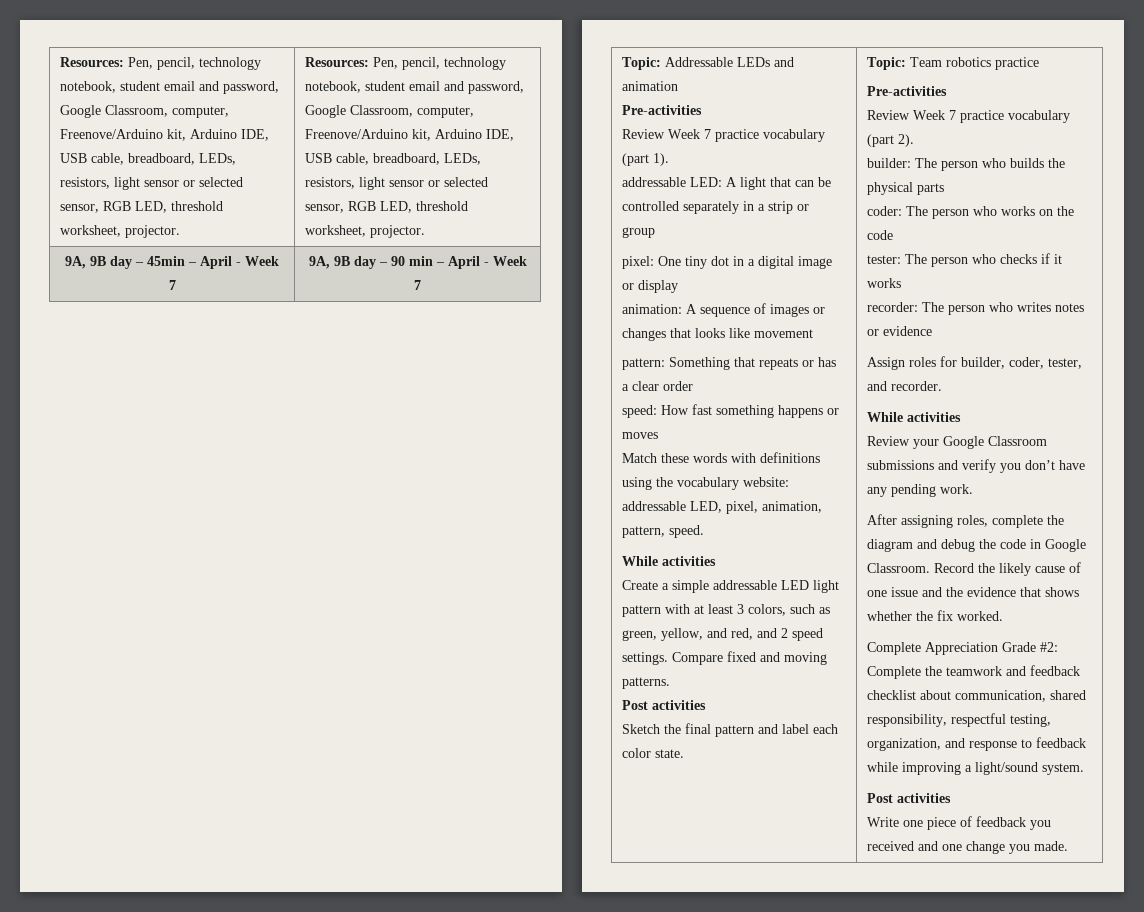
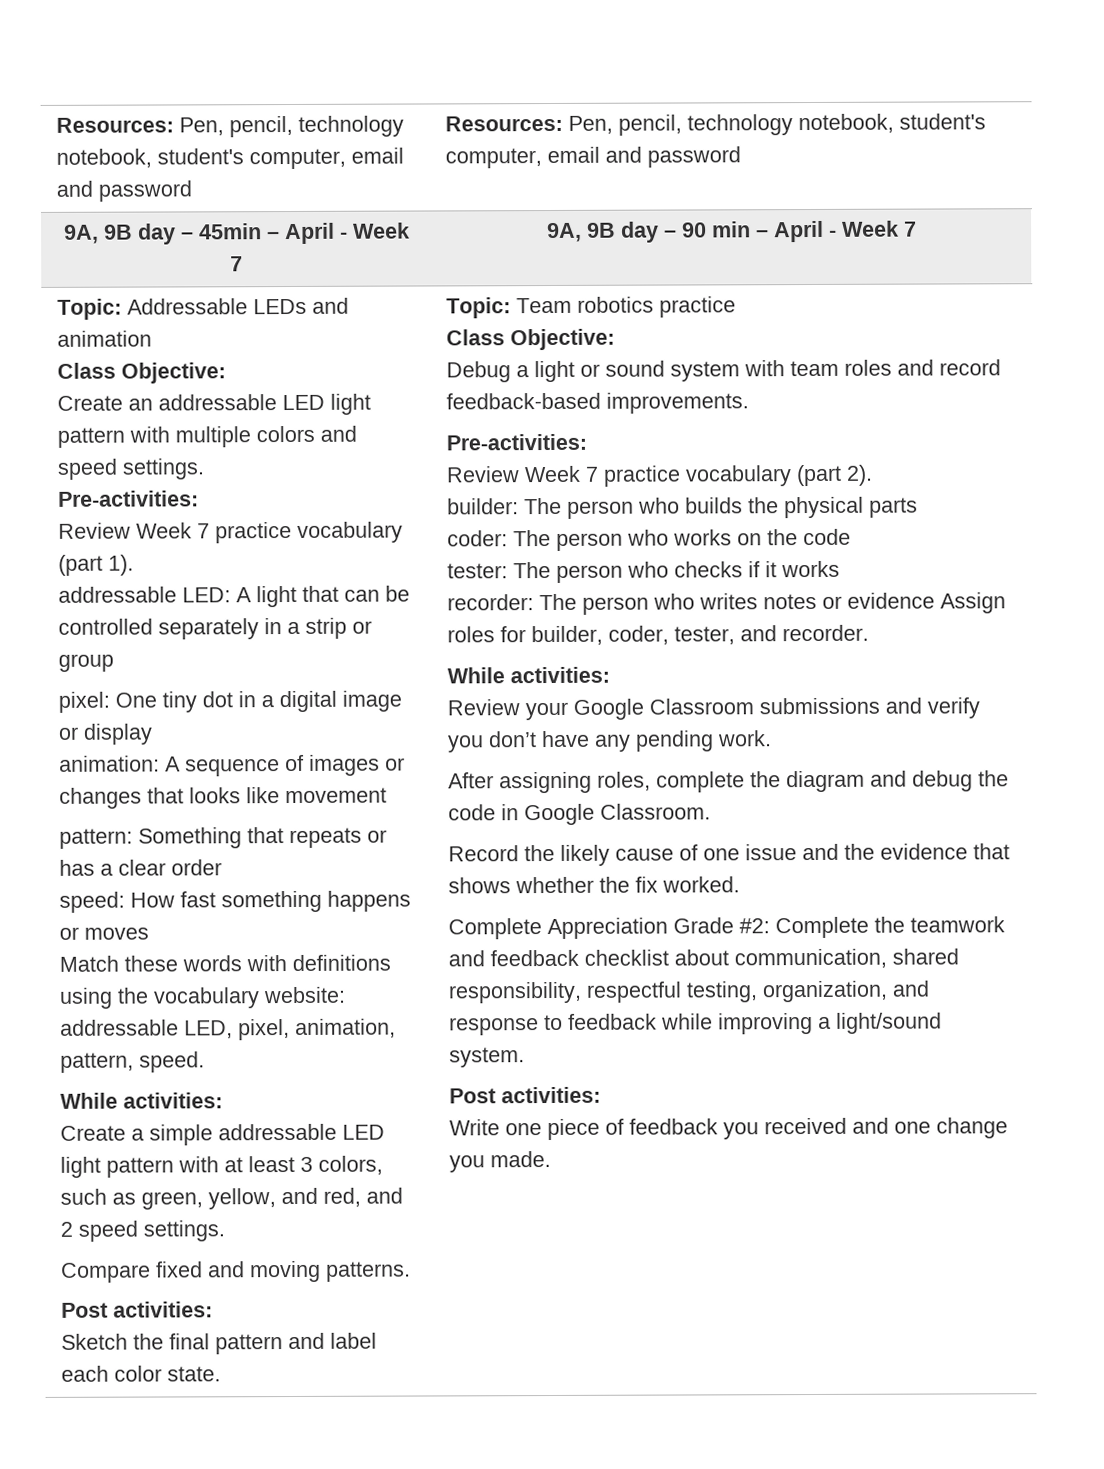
- Resources: Pen, pencil, technology notebook, student email and password, Google Classroom, computer, Freenove/Arduino kit, Arduino IDE, USB cable, breadboard, LEDs, resistors, light sensor or selected sensor, RGB LED, threshold worksheet, projector. | Resources: Pen, pencil, technology notebook, student email and password, Google Classroom, computer, Freenove/Arduino kit, Arduino IDE, USB cable, breadboard, LEDs, resistors, light sensor or selected sensor, RGB LED, threshold worksheet, projector.
+ Resources: Pen, pencil, technology notebook, student's computer, email and password | Resources: Pen, pencil, technology notebook, student's computer, email and password
  Topic: Addressable LEDs and animation
- Pre-activities
+ Class Objective:
+ Create an addressable LED light pattern with multiple colors and speed settings.
+ Pre-activities:
  Match these words with definitions using the vocabulary website: addressable LED, pixel, animation, pattern, speed.
- While activities
+ While activities:
- Create a simple addressable LED light pattern with at least 3 colors, such as green, yellow, and red, and 2 speed settings. Compare fixed and moving patterns.
- Post activities
+ Create a simple addressable LED light pattern with at least 3 colors, such as green, yellow, and red, and 2 speed settings.
+ Compare fixed and moving patterns.
+ Post activities:
  Topic: Team robotics practice
- Pre-activities
+ Class Objective:
+ Debug a light or sound system with team roles and record feedback-based improvements.
+ Pre-activities:
- recorder: The person who writes notes or evidence
- Assign roles for builder, coder, tester, and recorder.
- While activities
+ recorder: The person who writes notes or evidence Assign roles for builder, coder, tester, and recorder.
+ While activities:
- After assigning roles, complete the diagram and debug the code in Google Classroom. Record the likely cause of one issue and the evidence that shows whether the fix worked.
+ After assigning roles, complete the diagram and debug the code in Google Classroom.
+ Record the likely cause of one issue and the evidence that shows whether the fix worked.
  Complete Appreciation Grade #2: Complete the teamwork and feedback checklist about communication, shared responsibility, respectful testing, organization, and response to feedback while improving a light/sound system.
- Post activities
+ Post activities:

